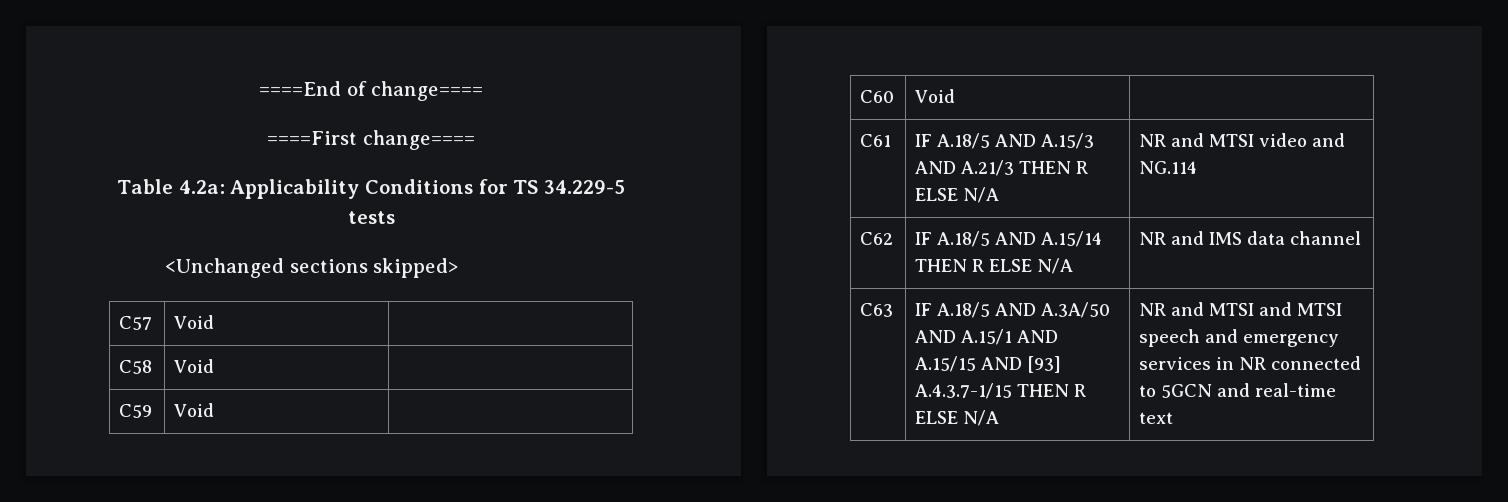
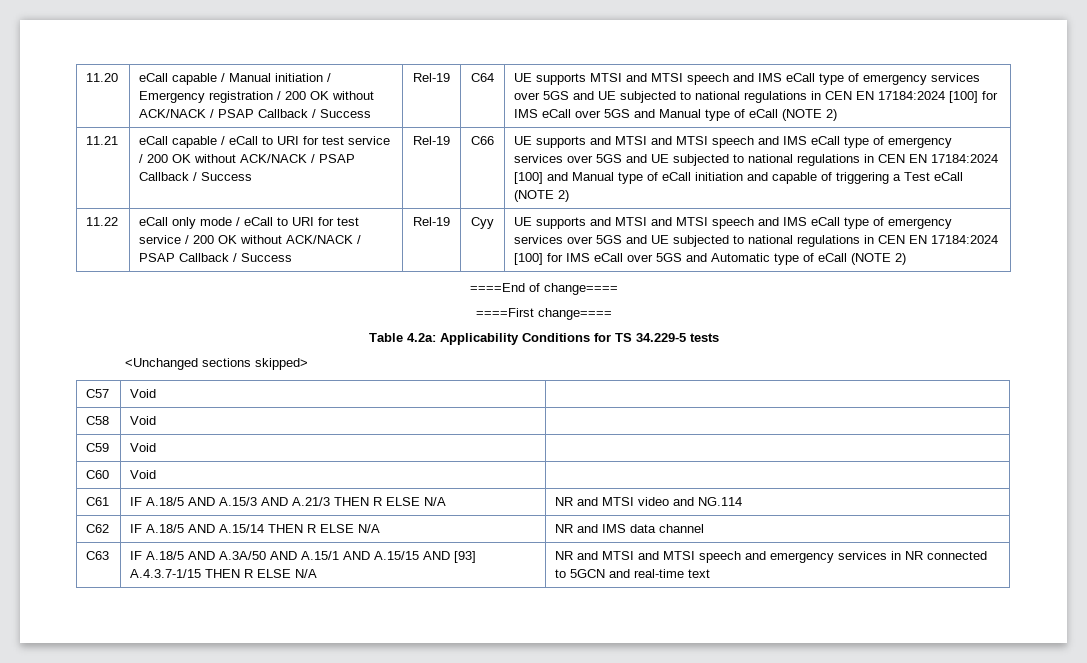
+ 11.20 | eCall capable / Manual initiation / Emergency registration / 200 OK without ACK/NACK / PSAP Callback / Success | Rel-19 | C64 | UE supports MTSI and MTSI speech and IMS eCall type of emergency services over 5GS and UE subjected to national regulations in CEN EN 17184:2024 [100] for IMS eCall over 5GS and Manual type of eCall (NOTE 2)
+ 11.21 | eCall capable / eCall to URI for test service / 200 OK without ACK/NACK / PSAP Callback / Success | Rel-19 | C66 | UE supports and MTSI and MTSI speech and IMS eCall type of emergency services over 5GS and UE subjected to national regulations in CEN EN 17184:2024 [100] and Manual type of eCall initiation and capable of triggering a Test eCall (NOTE 2)
+ 11.22 | eCall only mode / eCall to URI for test service / 200 OK without ACK/NACK / PSAP Callback / Success | Rel-19 | Cyy | UE supports and MTSI and MTSI speech and IMS eCall type of emergency services over 5GS and UE subjected to national regulations in CEN EN 17184:2024 [100] for IMS eCall over 5GS and Automatic type of eCall (NOTE 2)

